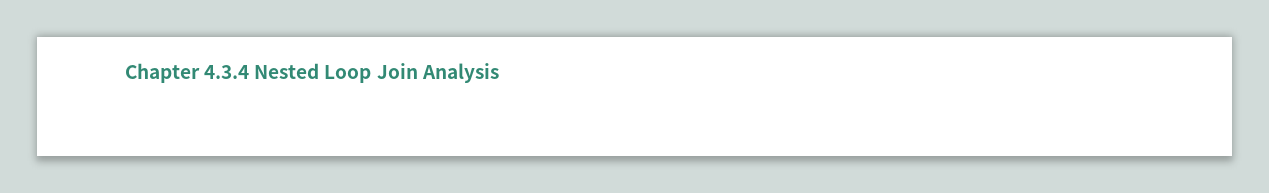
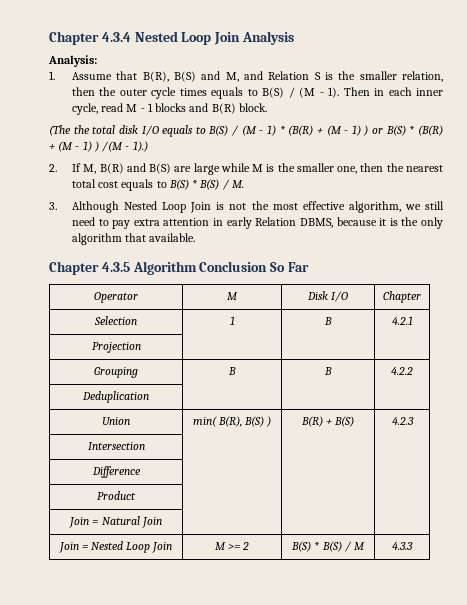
+ Analysis:
+ 1. Assume that B(R), B(S) and M, and Relation S is the smaller relation, then the outer cycle times equals to B(S) / (M - 1). Then in each inner cycle, read M - 1 blocks and B(R) block.
+ (The the total disk I/O equals to B(S) / (M - 1) * (B(R) + (M - 1) ) or B(S) * (B(R) + (M - 1) ) /(M - 1).)
+ 2. If M, B(R) and B(S) are large while M is the smaller one, then the nearest total cost equals to B(S) * B(S) / M.
+ 3. Although Nested Loop Join is not the most effective algorithm, we still need to pay extra attention in early Relation DBMS, because it is the only algorithm that available.
+ Chapter 4.3.5 Algorithm Conclusion So Far
+ Operator | M | Disk I/O | Chapter
+ Selection | 1 | B | 4.2.1
+ Projection | | |
+ Grouping | B | B | 4.2.2
+ Deduplication | | |
+ Union | min( B(R), B(S) ) | B(R) + B(S) | 4.2.3
+ Intersection | | |
+ Difference | | |
+ Product | | |
+ Join = Natural Join | | |
+ Join = Nested Loop Join | M >= 2 | B(S) * B(S) / M | 4.3.3

